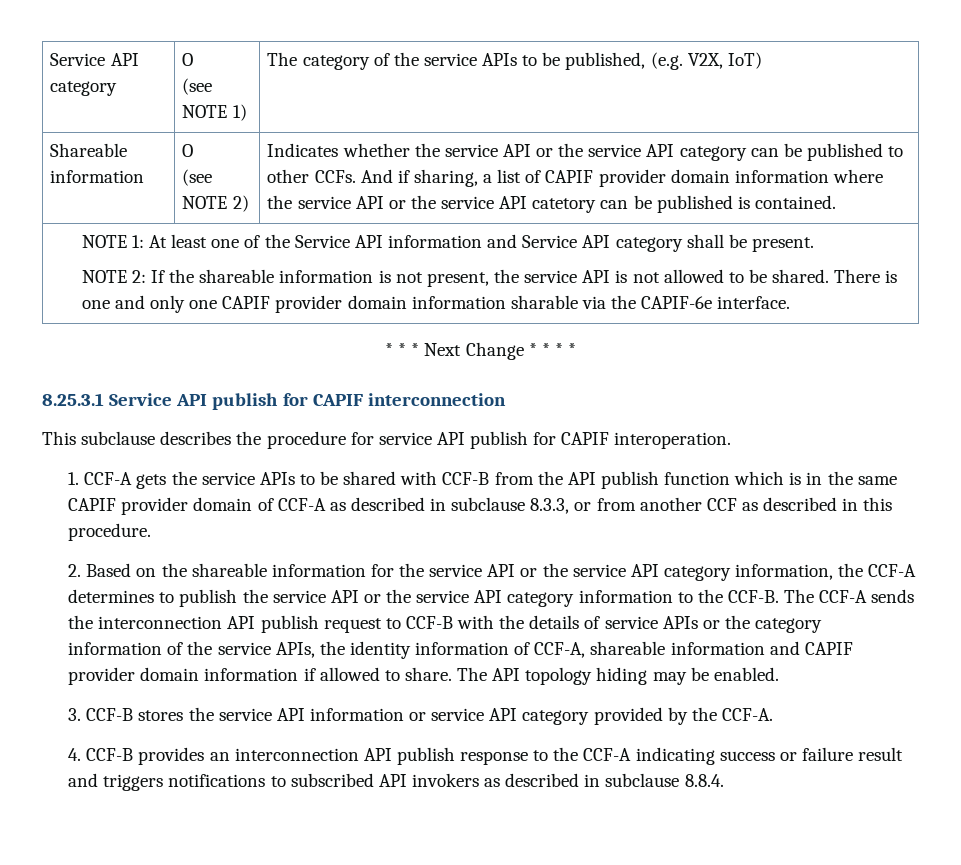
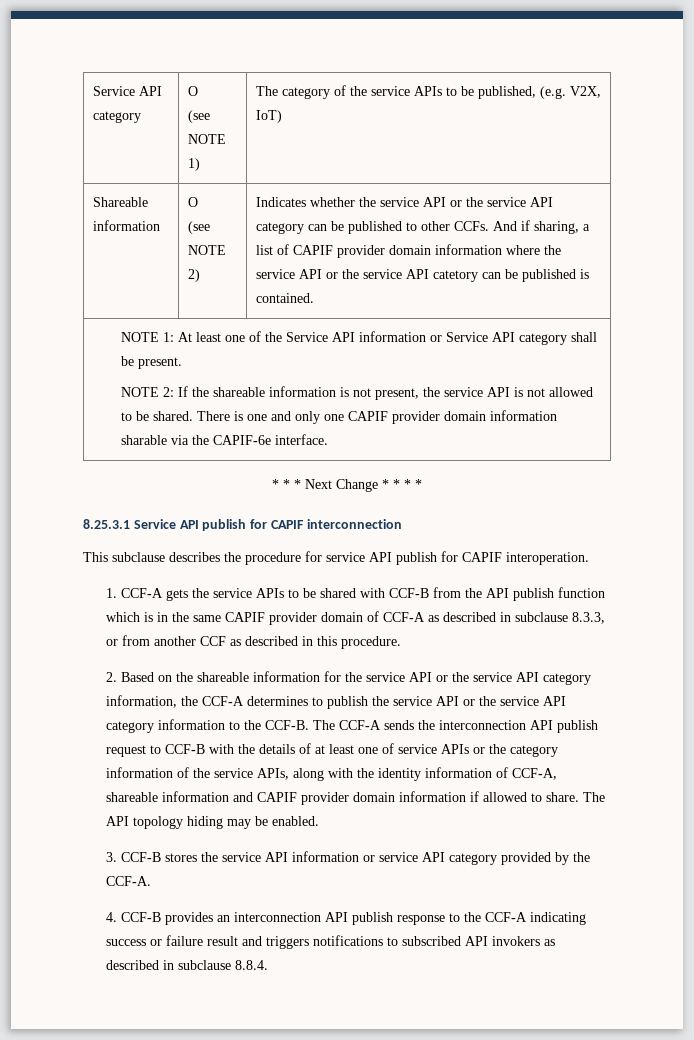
- NOTE 1: At least one of the Service API information and Service API category shall be present.
+ NOTE 1: At least one of the Service API information or Service API category shall be present.
- The CCF-A sends the interconnection API publish request to CCF-B with the details of service APIs or the category information of the service APIs, the identity information of CCF-A, shareable information and CAPIF provider domain information if allowed to share.
+ The CCF-A sends the interconnection API publish request to CCF-B with the details of at least one of service APIs or the category information of the service APIs, along with the identity information of CCF-A, shareable information and CAPIF provider domain information if allowed to share.

